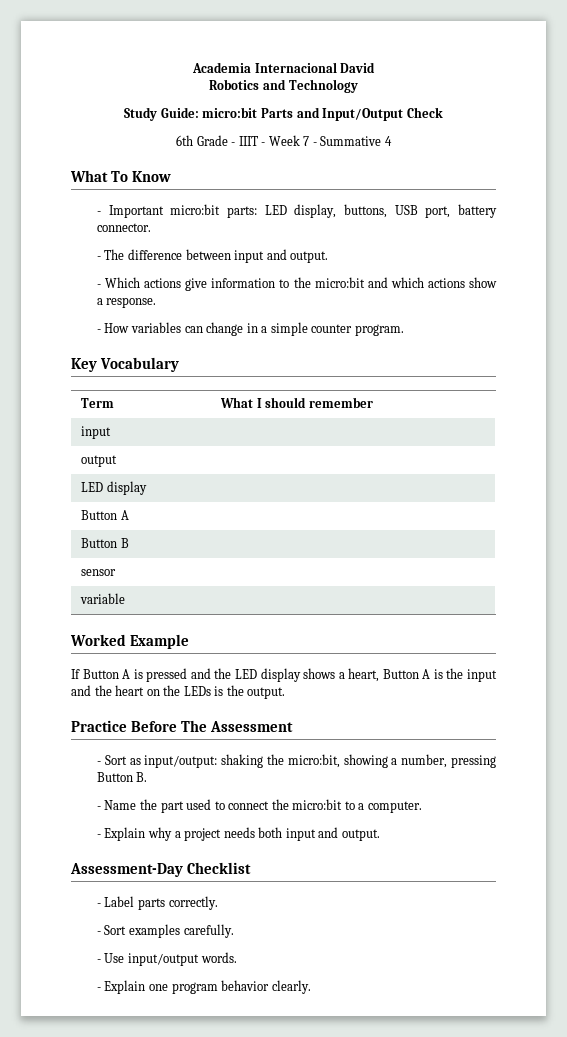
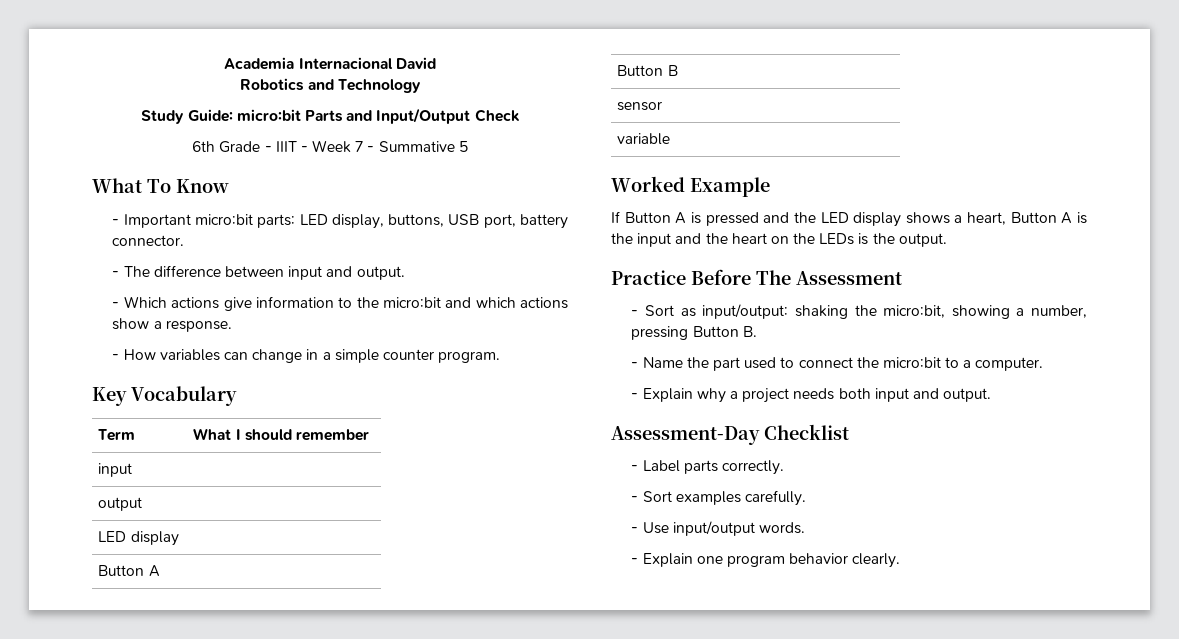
- 6th Grade - IIIT - Week 7 - Summative 4
+ 6th Grade - IIIT - Week 7 - Summative 5

